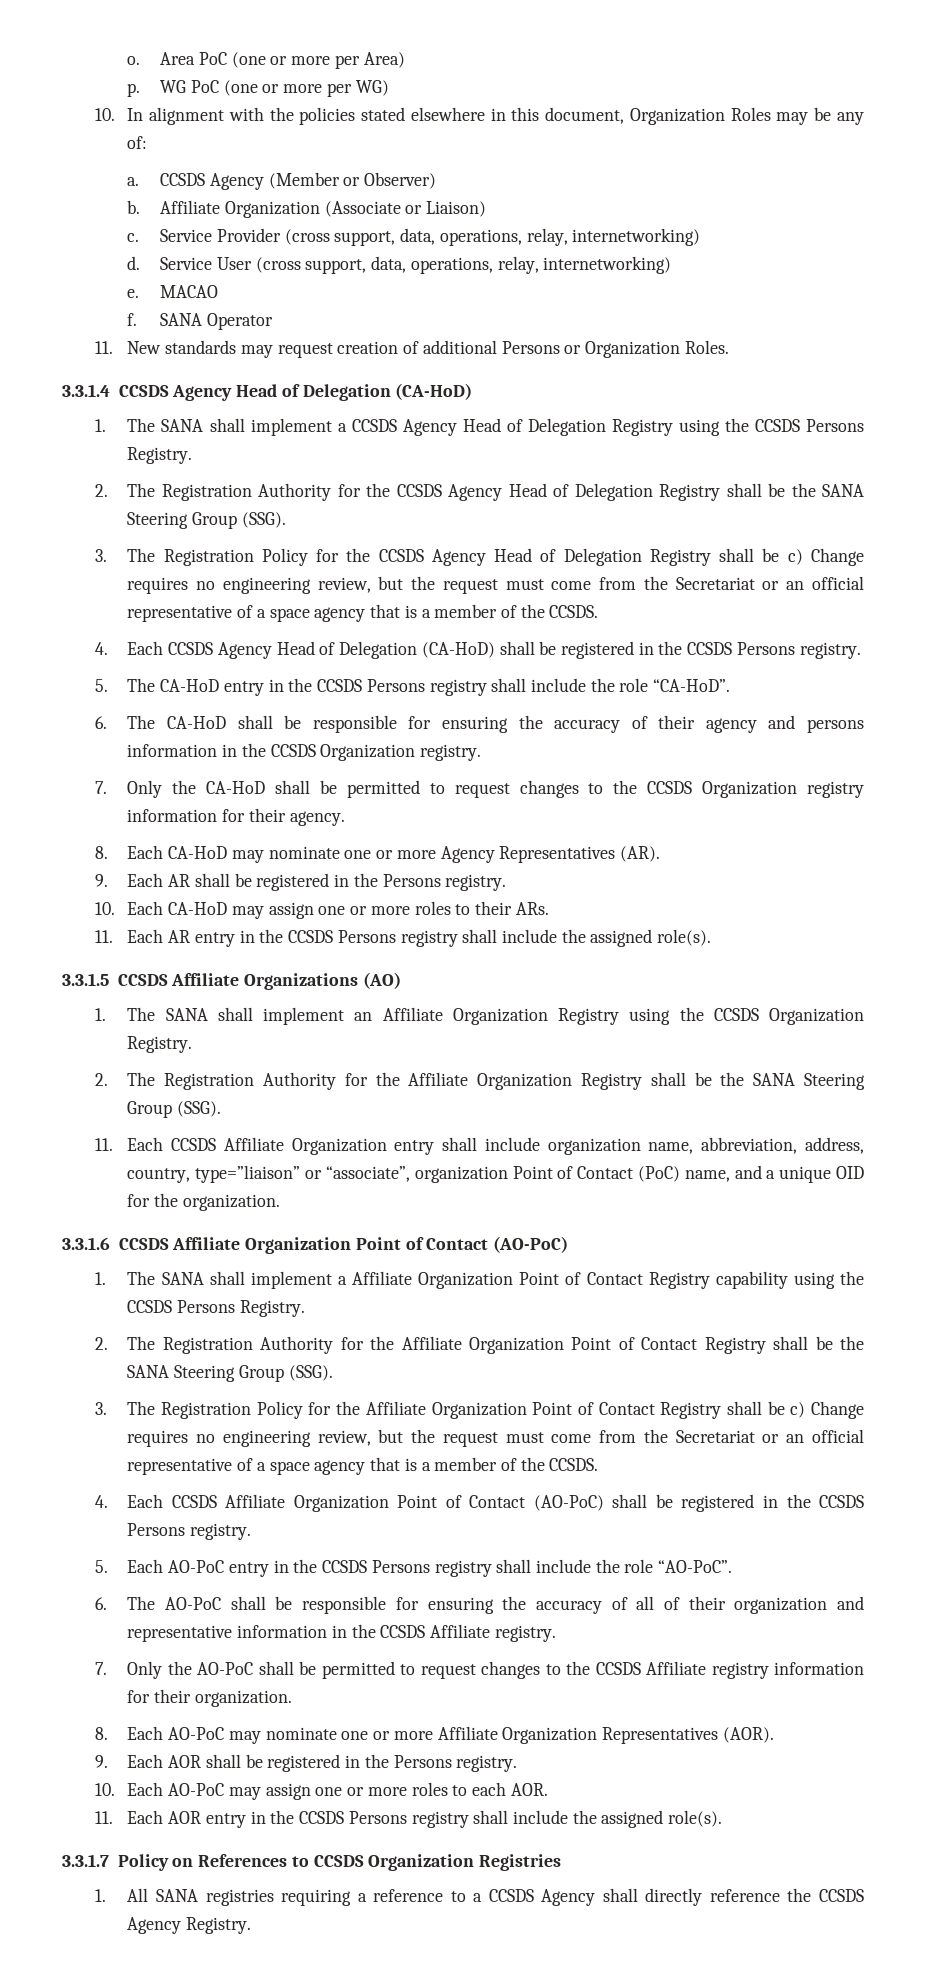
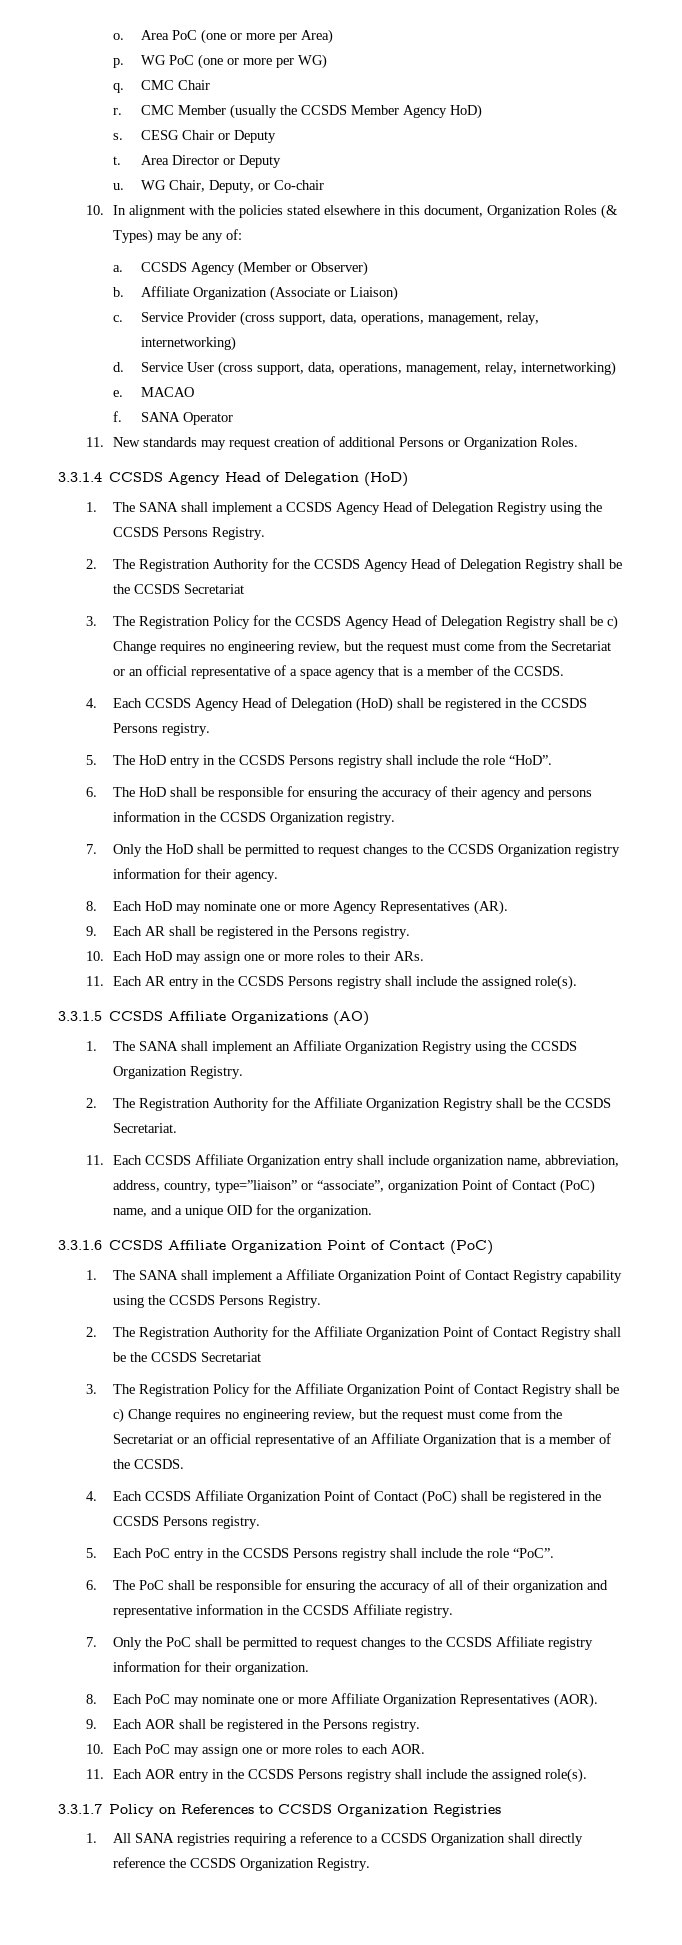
+ q. CMC Chair
+ r. CMC Member (usually the CCSDS Member Agency HoD)
+ s. CESG Chair or Deputy
+ t. Area Director or Deputy
+ u. WG Chair, Deputy, or Co-chair
- 10. In alignment with the policies stated elsewhere in this document, Organization Roles may be any of:
+ 10. In alignment with the policies stated elsewhere in this document, Organization Roles (& Types) may be any of:
- Service Provider (cross support, data, operations, relay, internetworking)
+ Service Provider (cross support, data, operations, management, relay, internetworking)
- Service User (cross support, data, operations, relay, internetworking)
+ Service User (cross support, data, operations, management, relay, internetworking)
- 3.3.1.4 CCSDS Agency Head of Delegation (CA-HoD)
+ 3.3.1.4 CCSDS Agency Head of Delegation (HoD)
- 2. The Registration Authority for the CCSDS Agency Head of Delegation Registry shall be the SANA Steering Group (SSG).
+ 2. The Registration Authority for the CCSDS Agency Head of Delegation Registry shall be the CCSDS Secretariat
- 4. Each CCSDS Agency Head of Delegation (CA-HoD) shall be registered in the CCSDS Persons registry.
+ 4. Each CCSDS Agency Head of Delegation (HoD) shall be registered in the CCSDS Persons registry.
- 5. The CA-HoD entry in the CCSDS Persons registry shall include the role “CA-HoD”.
- 6. The CA-HoD shall be responsible for ensuring the accuracy of their agency and persons information in the CCSDS Organization registry.
+ 5. The HoD entry in the CCSDS Persons registry shall include the role “HoD”.
+ 6. The HoD shall be responsible for ensuring the accuracy of their agency and persons information in the CCSDS Organization registry.
- 7. Only the CA-HoD shall be permitted to request changes to the CCSDS Organization registry information for their agency.
+ 7. Only the HoD shall be permitted to request changes to the CCSDS Organization registry information for their agency.
- 8. Each CA-HoD may nominate one or more Agency Representatives (AR).
+ 8. Each HoD may nominate one or more Agency Representatives (AR).
- 10. Each CA-HoD may assign one or more roles to their ARs.
+ 10. Each HoD may assign one or more roles to their ARs.
- 2. The Registration Authority for the Affiliate Organization Registry shall be the SANA Steering Group (SSG).
+ 2. The Registration Authority for the Affiliate Organization Registry shall be the CCSDS Secretariat.
- 3.3.1.6 CCSDS Affiliate Organization Point of Contact (AO-PoC)
+ 3.3.1.6 CCSDS Affiliate Organization Point of Contact (PoC)
- 2. The Registration Authority for the Affiliate Organization Point of Contact Registry shall be the SANA Steering Group (SSG).
+ 2. The Registration Authority for the Affiliate Organization Point of Contact Registry shall be the CCSDS Secretariat
- 3. The Registration Policy for the Affiliate Organization Point of Contact Registry shall be c) Change requires no engineering review, but the request must come from the Secretariat or an official representative of a space agency that is a member of the CCSDS.
+ 3. The Registration Policy for the Affiliate Organization Point of Contact Registry shall be c) Change requires no engineering review, but the request must come from the Secretariat or an official representative of an Affiliate Organization that is a member of the CCSDS.
- 4. Each CCSDS Affiliate Organization Point of Contact (AO-PoC) shall be registered in the CCSDS Persons registry.
+ 4. Each CCSDS Affiliate Organization Point of Contact (PoC) shall be registered in the CCSDS Persons registry.
- 5. Each AO-PoC entry in the CCSDS Persons registry shall include the role “AO-PoC”.
- 6. The AO-PoC shall be responsible for ensuring the accuracy of all of their organization and representative information in the CCSDS Affiliate registry.
+ 5. Each PoC entry in the CCSDS Persons registry shall include the role “PoC”.
+ 6. The PoC shall be responsible for ensuring the accuracy of all of their organization and representative information in the CCSDS Affiliate registry.
- 7. Only the AO-PoC shall be permitted to request changes to the CCSDS Affiliate registry information for their organization.
+ 7. Only the PoC shall be permitted to request changes to the CCSDS Affiliate registry information for their organization.
- 8. Each AO-PoC may nominate one or more Affiliate Organization Representatives (AOR).
+ 8. Each PoC may nominate one or more Affiliate Organization Representatives (AOR).
- 10. Each AO-PoC may assign one or more roles to each AOR.
+ 10. Each PoC may assign one or more roles to each AOR.
- 1. All SANA registries requiring a reference to a CCSDS Agency shall directly reference the CCSDS Agency Registry.
+ 1. All SANA registries requiring a reference to a CCSDS Organization shall directly reference the CCSDS Organization Registry.

